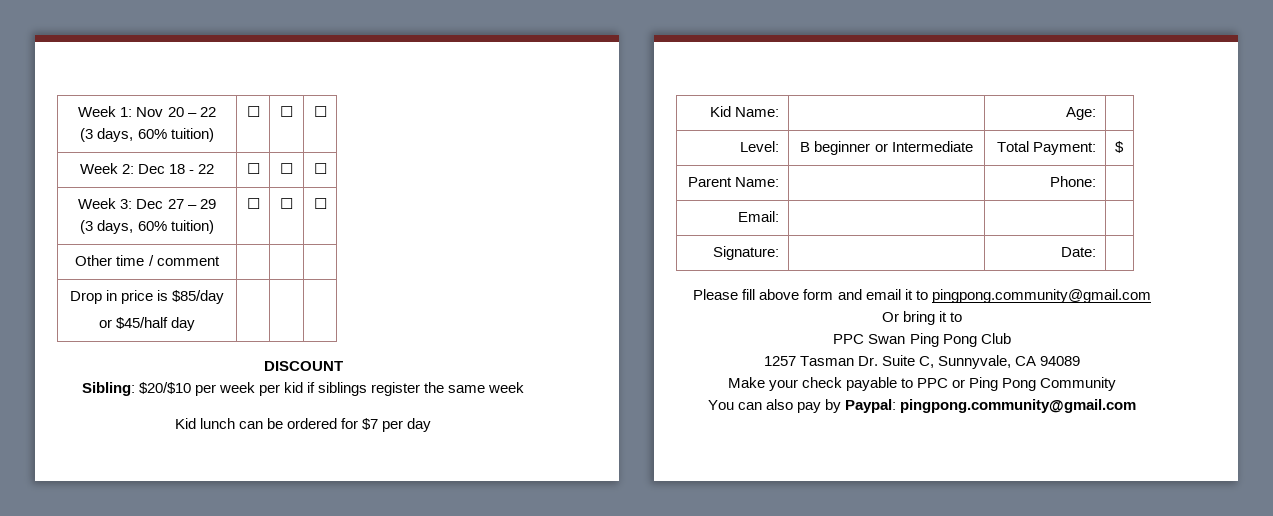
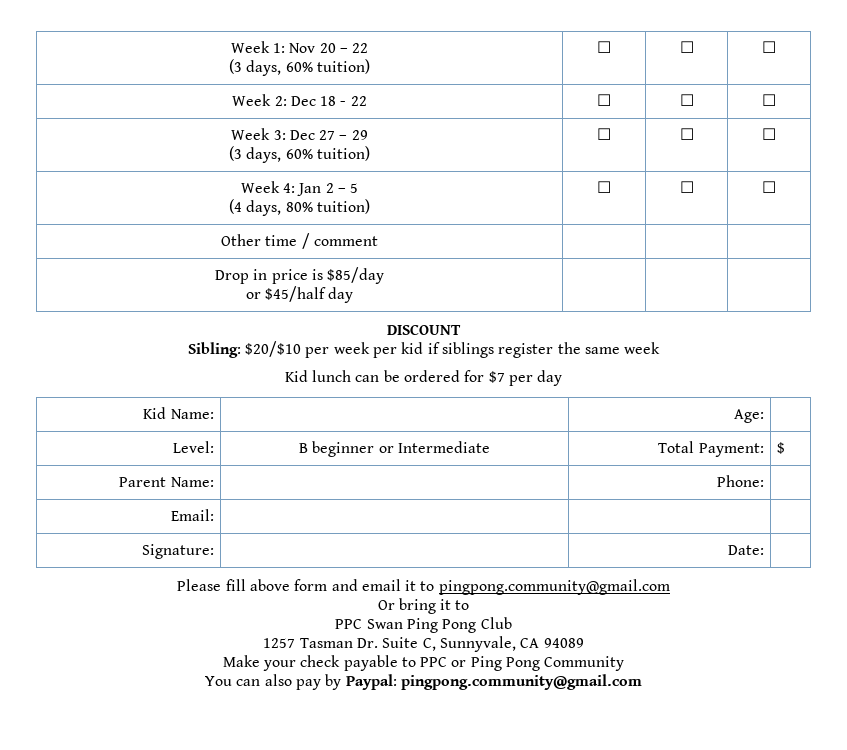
+ Week 4: Jan 2 – 5
+ (4 days, 80% tuition) | ☐ | ☐ | ☐

